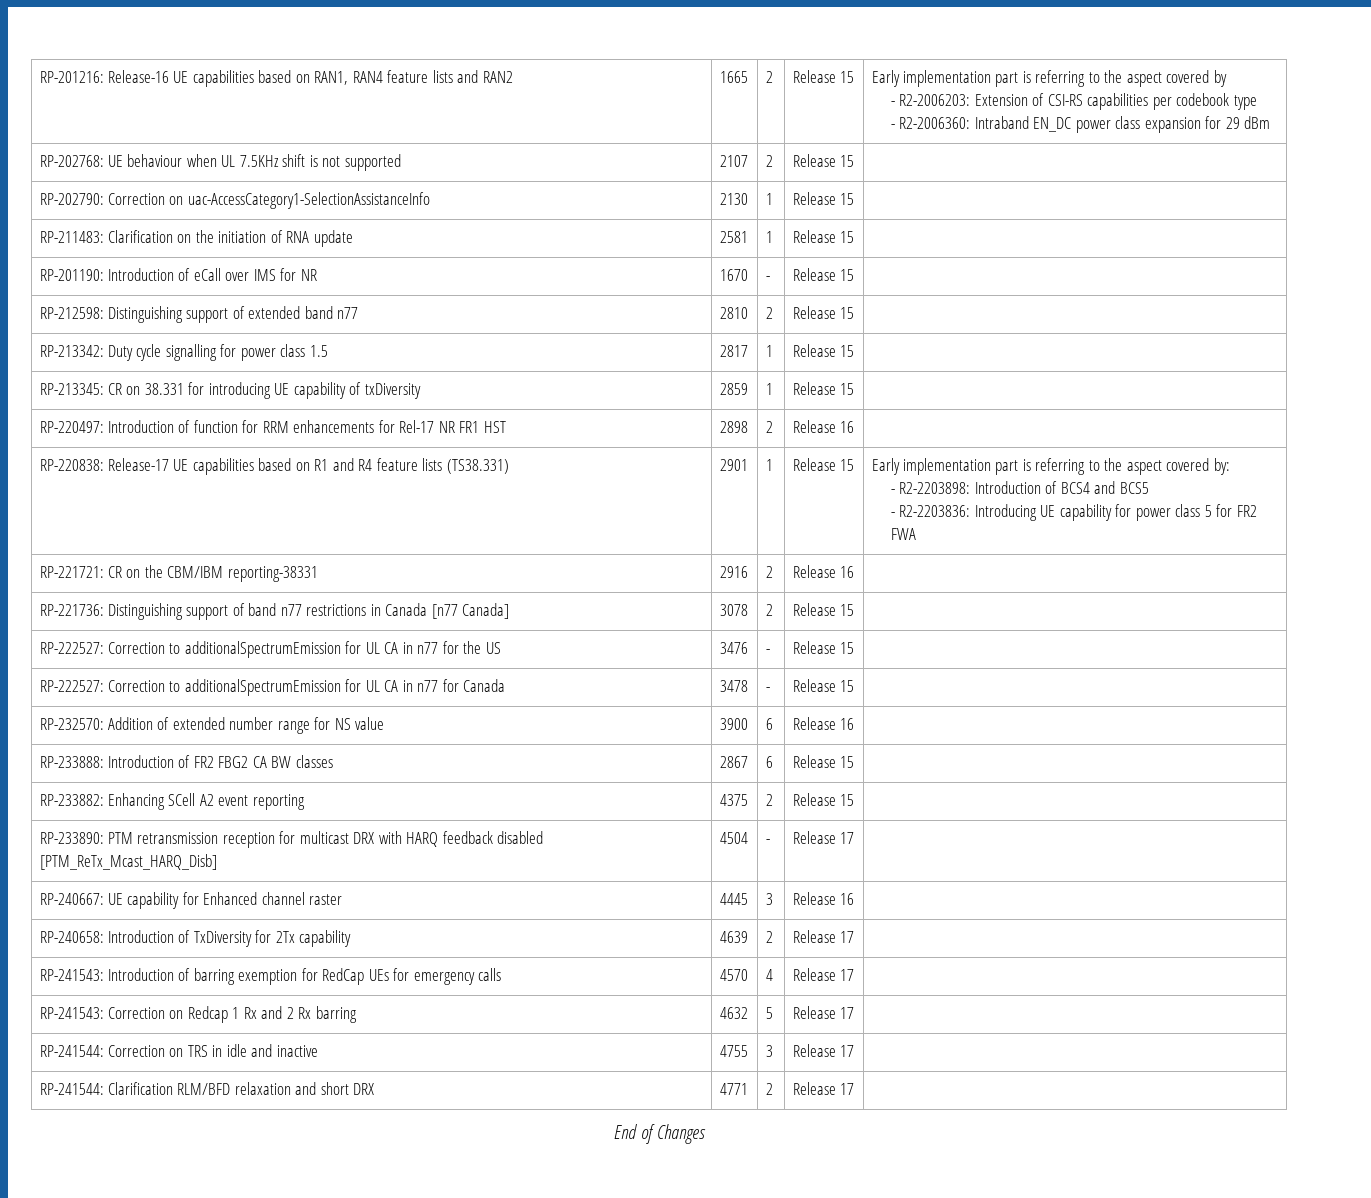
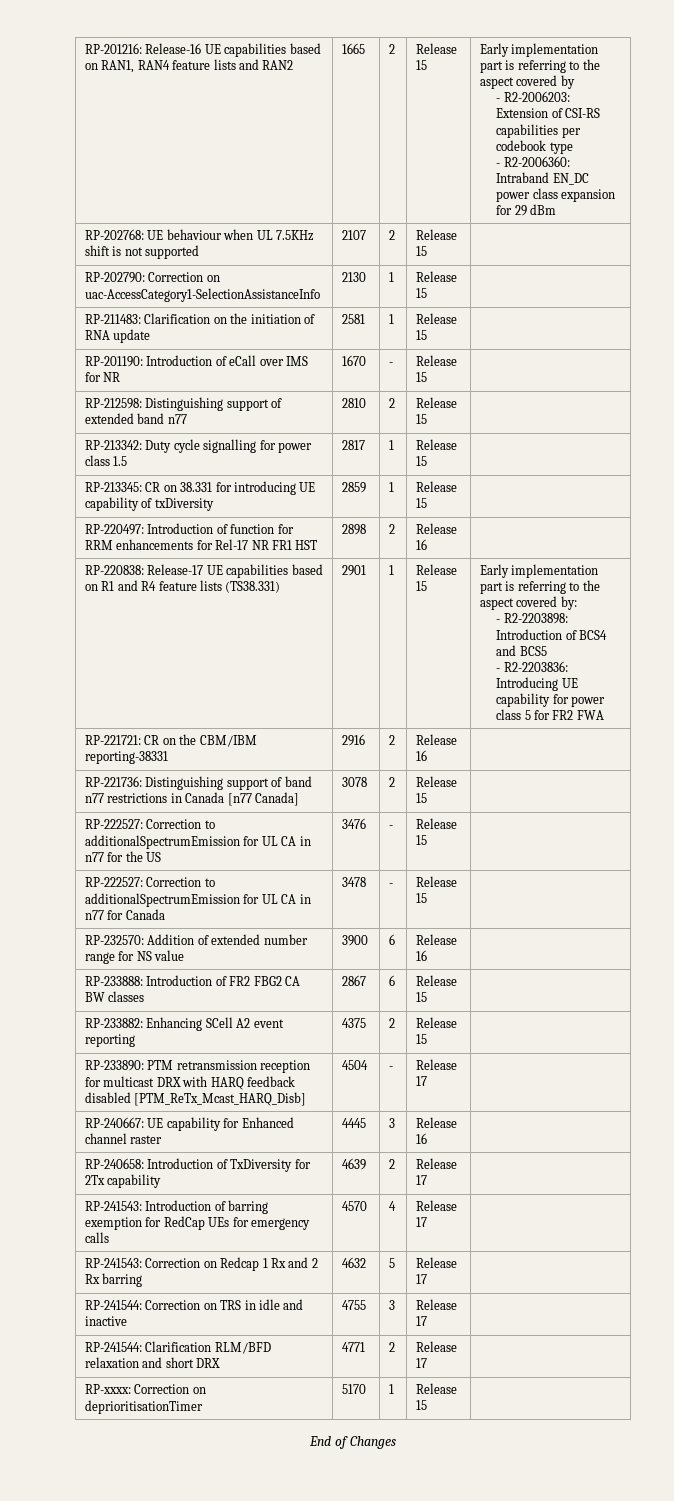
+ RP-xxxx: Correction on deprioritisationTimer | 5170 | 1 | Release 15 |

